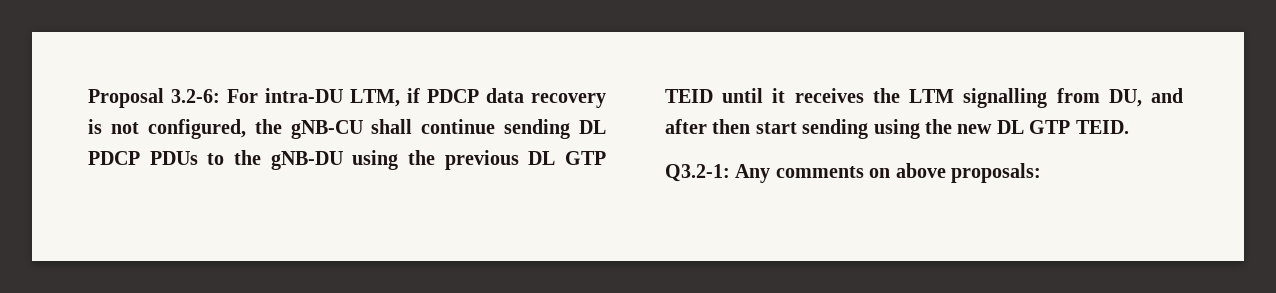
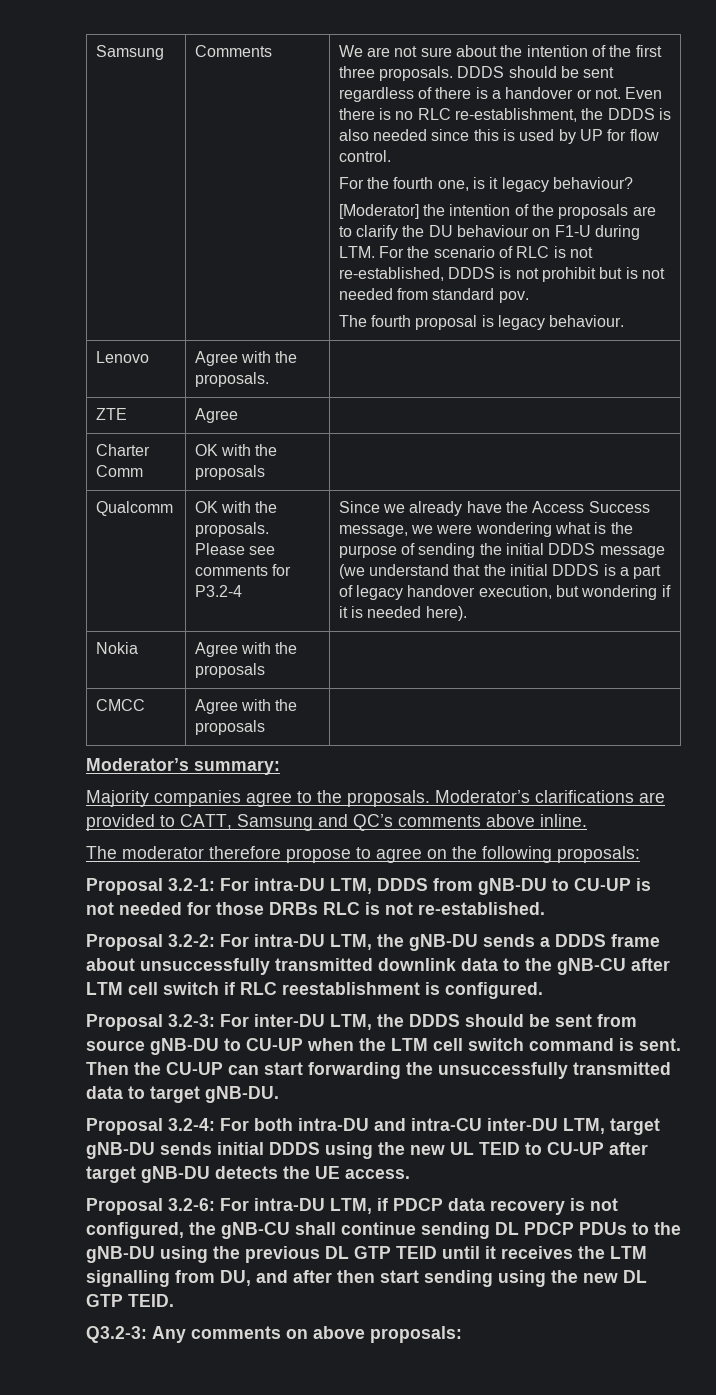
+ Samsung | Comments | We are not sure about the intention of the first three proposals. DDDS should be sent regardless of there is a handover or not. Even there is no RLC re-establishment, the DDDS is also needed since this is used by UP for flow control.
+ For the fourth one, is it legacy behaviour?
+ [Moderator] the intention of the proposals are to clarify the DU behaviour on F1-U during LTM. For the scenario of RLC is not re-established, DDDS is not prohibit but is not needed from standard pov.
+ The fourth proposal is legacy behaviour.
+ Lenovo | Agree with the proposals. |
+ ZTE | Agree |
+ Charter Comm | OK with the proposals |
+ Qualcomm | OK with the proposals. Please see comments for P3.2-4 | Since we already have the Access Success message, we were wondering what is the purpose of sending the initial DDDS message (we understand that the initial DDDS is a part of legacy handover execution, but wondering if it is needed here).
+ Nokia | Agree with the proposals |
+ CMCC | Agree with the proposals |
+ Moderator’s summary:
+ Majority companies agree to the proposals. Moderator’s clarifications are provided to CATT, Samsung and QC’s comments above inline.
+ The moderator therefore propose to agree on the following proposals:
+ Proposal 3.2-1: For intra-DU LTM, DDDS from gNB-DU to CU-UP is not needed for those DRBs RLC is not re-established.
+ Proposal 3.2-2: For intra-DU LTM, the gNB-DU sends a DDDS frame about unsuccessfully transmitted downlink data to the gNB-CU after LTM cell switch if RLC reestablishment is configured.
+ Proposal 3.2-3: For inter-DU LTM, the DDDS should be sent from source gNB-DU to CU-UP when the LTM cell switch command is sent. Then the CU-UP can start forwarding the unsuccessfully transmitted data to target gNB-DU.
+ Proposal 3.2-4: For both intra-DU and intra-CU inter-DU LTM, target gNB-DU sends initial DDDS using the new UL TEID to CU-UP after target gNB-DU detects the UE access.
- Q3.2-1: Any comments on above proposals:
+ Q3.2-3: Any comments on above proposals:

